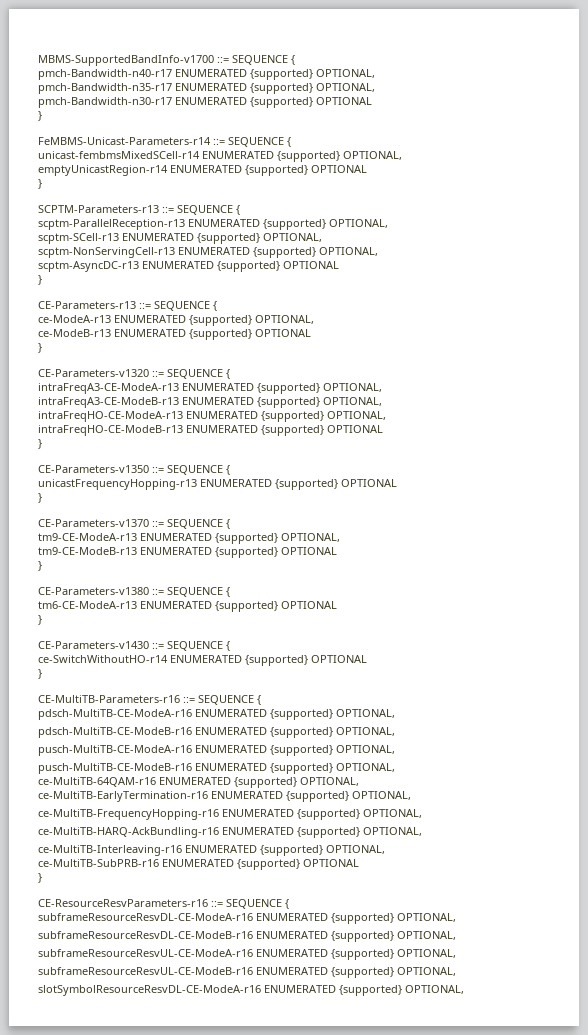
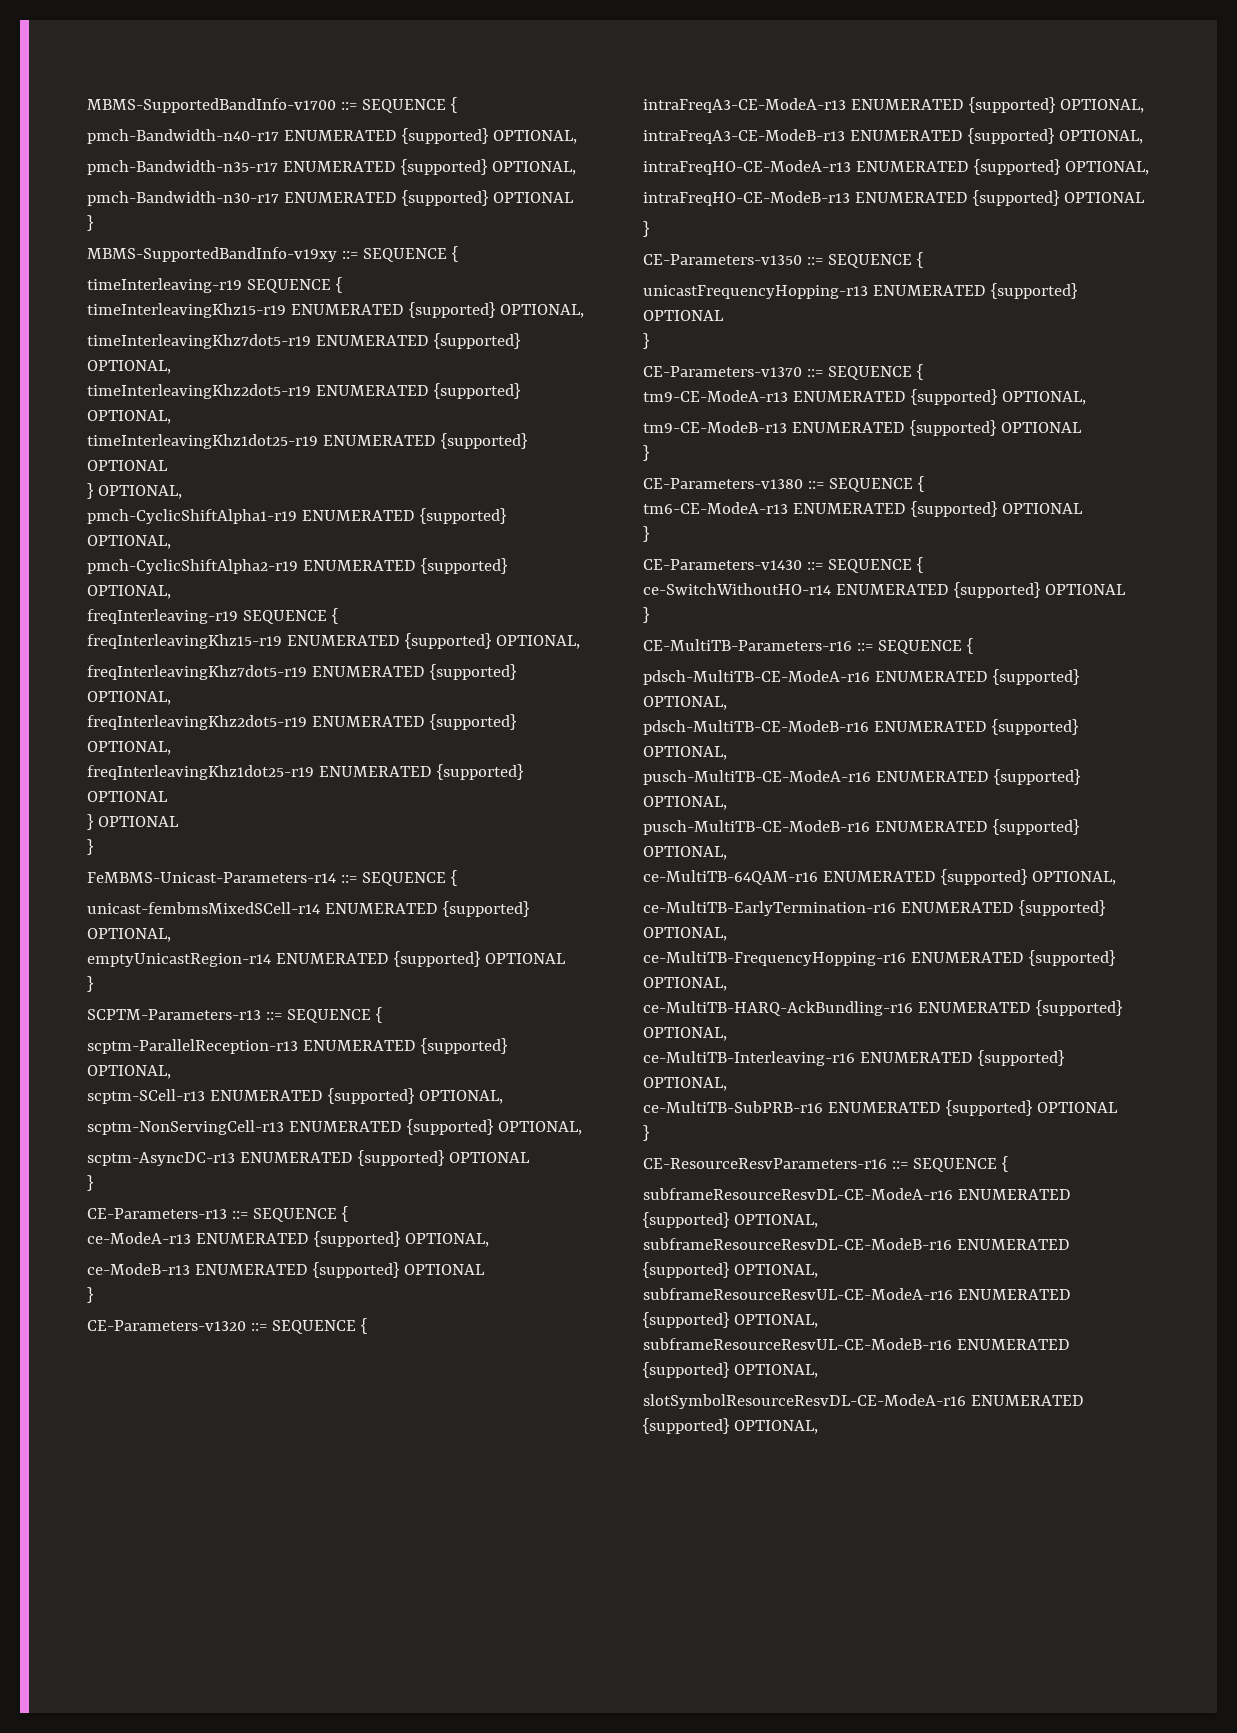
+ MBMS-SupportedBandInfo-v19xy ::= SEQUENCE {
+ timeInterleaving-r19 SEQUENCE {
+ timeInterleavingKhz15-r19 ENUMERATED {supported} OPTIONAL,
+ timeInterleavingKhz7dot5-r19 ENUMERATED {supported} OPTIONAL,
+ timeInterleavingKhz2dot5-r19 ENUMERATED {supported} OPTIONAL,
+ timeInterleavingKhz1dot25-r19 ENUMERATED {supported} OPTIONAL
+ } OPTIONAL,
+ pmch-CyclicShiftAlpha1-r19 ENUMERATED {supported} OPTIONAL,
+ pmch-CyclicShiftAlpha2-r19 ENUMERATED {supported} OPTIONAL,
+ freqInterleaving-r19 SEQUENCE {
+ freqInterleavingKhz15-r19 ENUMERATED {supported} OPTIONAL,
+ freqInterleavingKhz7dot5-r19 ENUMERATED {supported} OPTIONAL,
+ freqInterleavingKhz2dot5-r19 ENUMERATED {supported} OPTIONAL,
+ freqInterleavingKhz1dot25-r19 ENUMERATED {supported} OPTIONAL
+ } OPTIONAL
+ }

